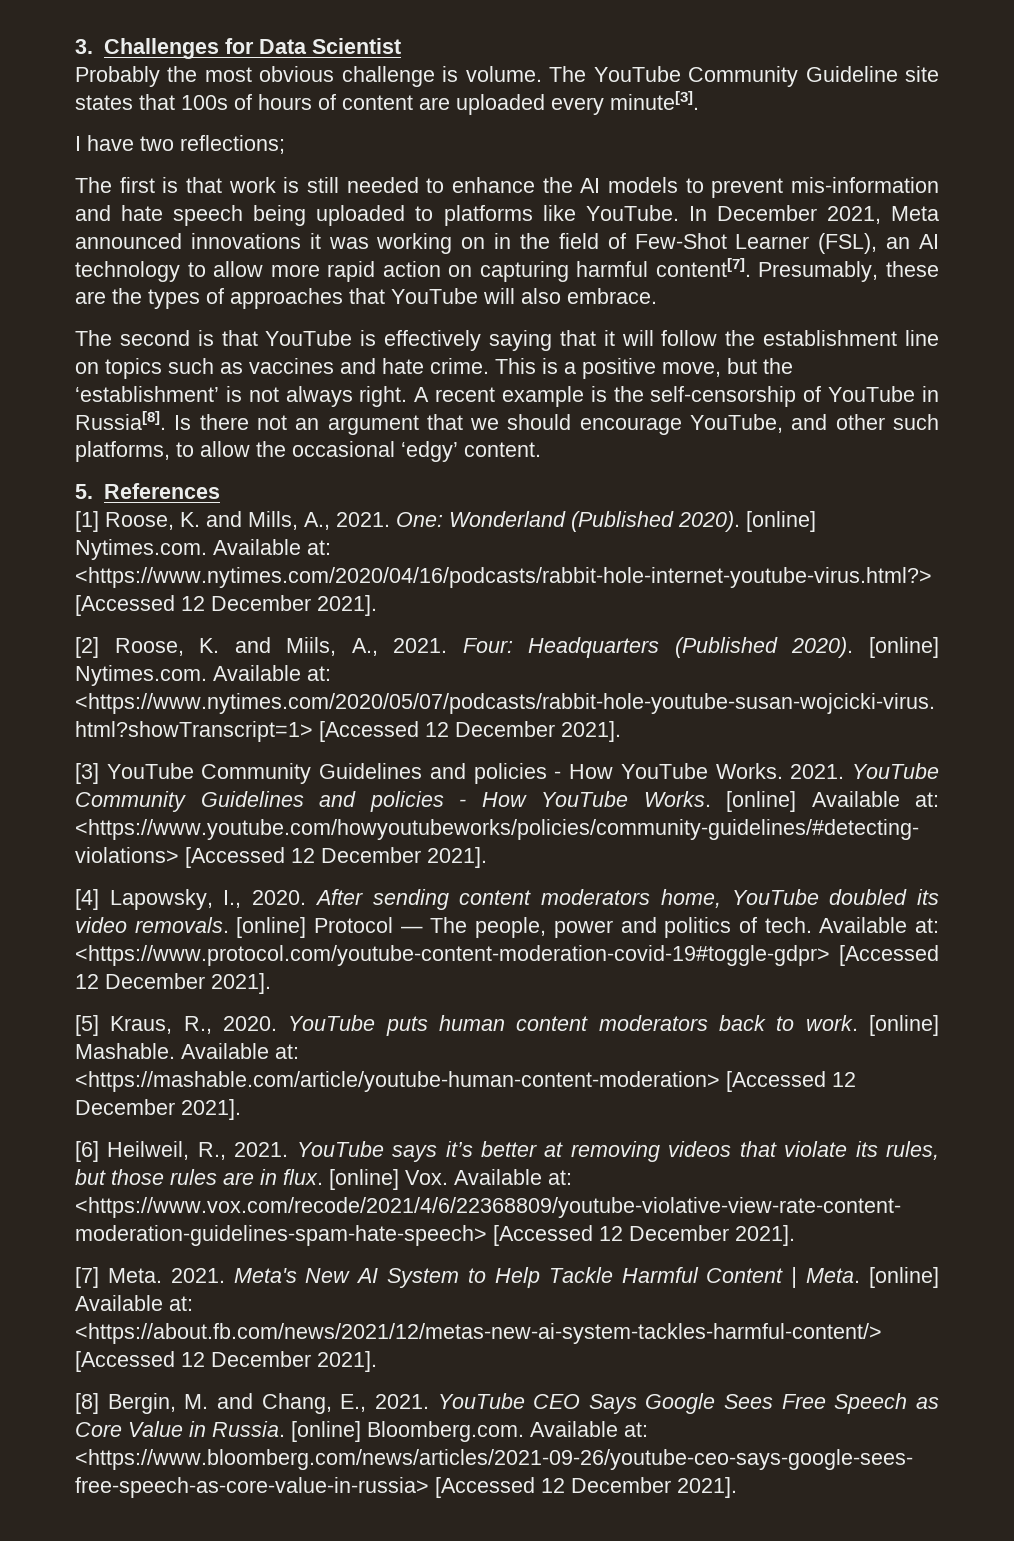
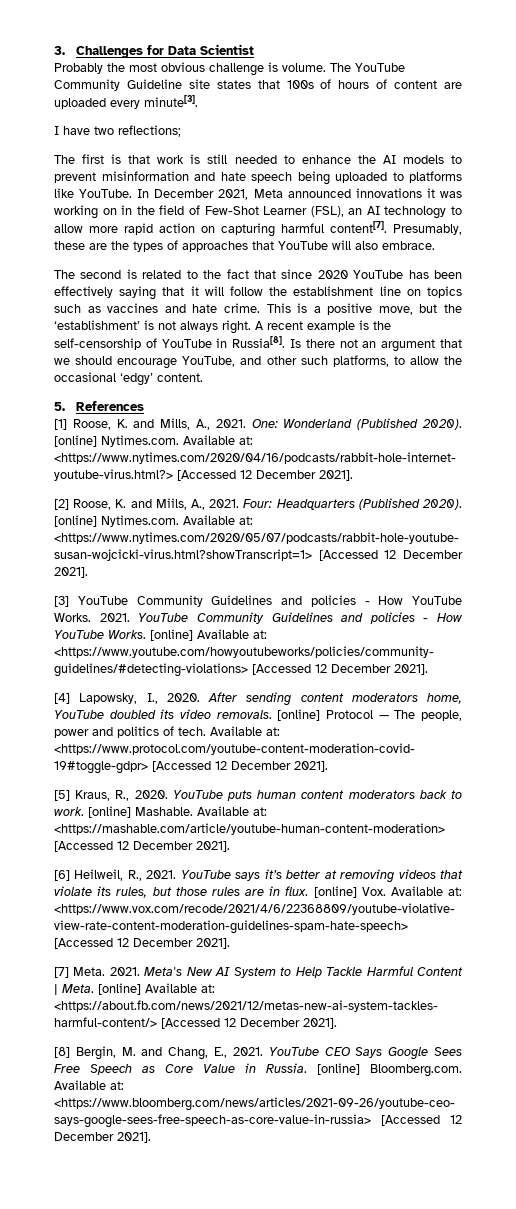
- The first is that work is still needed to enhance the AI models to prevent mis-information and hate speech being uploaded to platforms like YouTube.
+ The first is that work is still needed to enhance the AI models to prevent misinformation and hate speech being uploaded to platforms like YouTube.
- The second is that YouTube is effectively saying that it will follow the establishment line on topics such as vaccines and hate crime.
+ The second is related to the fact that since 2020 YouTube has been effectively saying that it will follow the establishment line on topics such as vaccines and hate crime.

